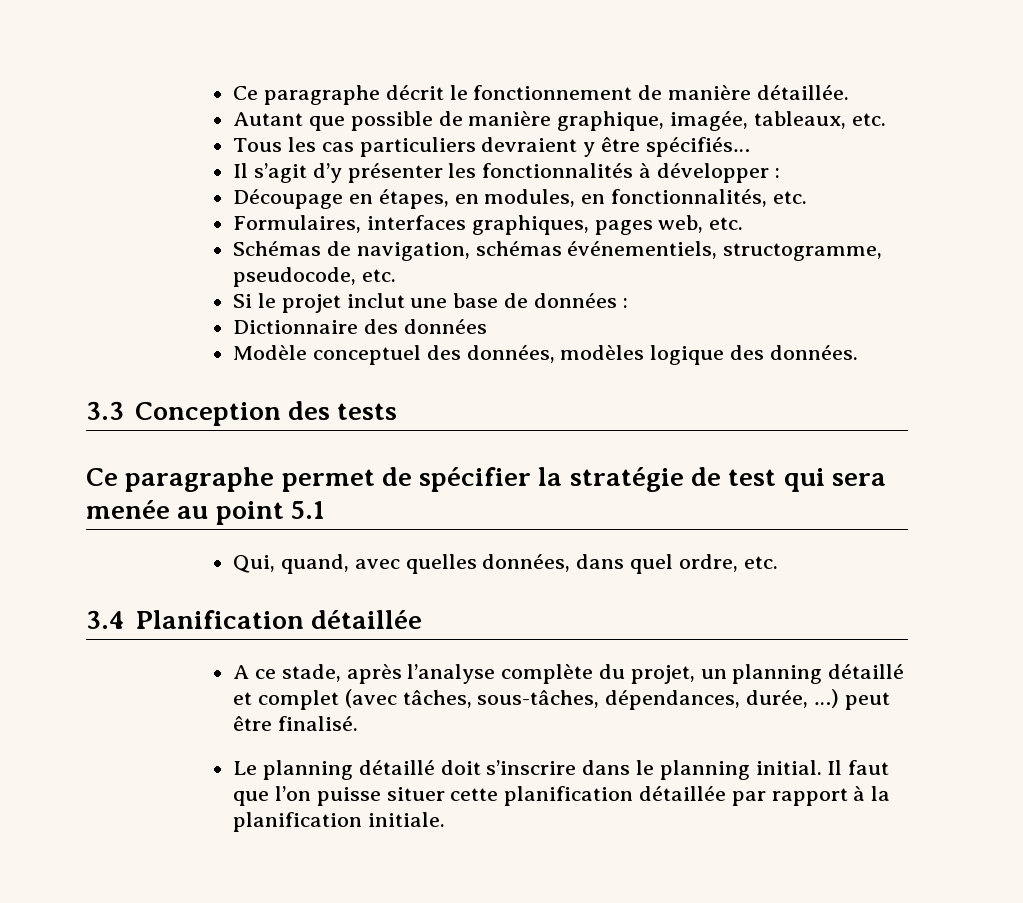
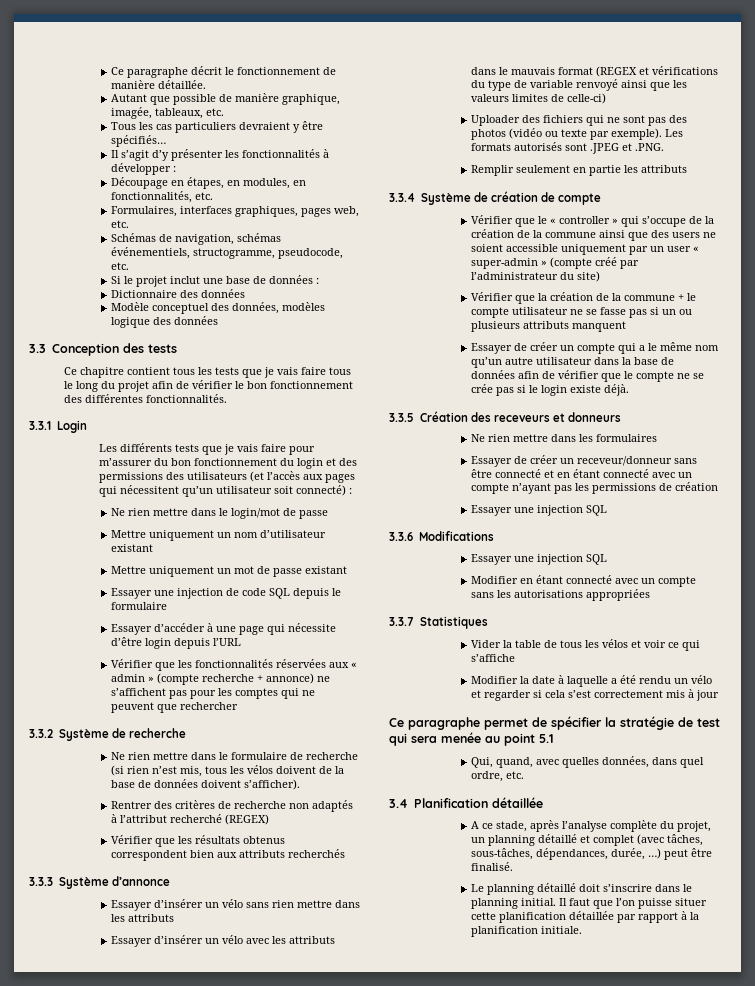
- Modèle conceptuel des données, modèles logique des données.
+ Modèle conceptuel des données, modèles logique des données
+ Ce chapitre contient tous les tests que je vais faire tous le long du projet afin de vérifier le bon fonctionnement des différentes fonctionnalités.
+ 3.3.1 Login
+ Les différents tests que je vais faire pour m’assurer du bon fonctionnement du login et des permissions des utilisateurs (et l’accès aux pages qui nécessitent qu’un utilisateur soit connecté) :
+ Ne rien mettre dans le login/mot de passe
+ Mettre uniquement un nom d’utilisateur existant
+ Mettre uniquement un mot de passe existant
+ Essayer une injection de code SQL depuis le formulaire
+ Essayer d’accéder à une page qui nécessite d’être login depuis l’URL
+ Vérifier que les fonctionnalités réservées aux « admin » (compte recherche + annonce) ne s’affichent pas pour les comptes qui ne peuvent que rechercher
+ 3.3.2 Système de recherche
+ Ne rien mettre dans le formulaire de recherche (si rien n’est mis, tous les vélos doivent de la base de données doivent s’afficher).
+ Rentrer des critères de recherche non adaptés à l’attribut recherché (REGEX)
+ Vérifier que les résultats obtenus correspondent bien aux attributs recherchés
+ 3.3.3 Système d’annonce
+ Essayer d’insérer un vélo sans rien mettre dans les attributs
+ Essayer d’insérer un vélo avec les attributs dans le mauvais format (REGEX et vérifications du type de variable renvoyé ainsi que les valeurs limites de celle-ci)
+ Uploader des fichiers qui ne sont pas des photos (vidéo ou texte par exemple). Les formats autorisés sont .JPEG et .PNG.
+ Remplir seulement en partie les attributs
+ 3.3.4 Système de création de compte
+ Vérifier que le « controller » qui s’occupe de la création de la commune ainsi que des users ne soient accessible uniquement par un user « super-admin » (compte créé par l’administrateur du site)
+ Vérifier que la création de la commune + le compte utilisateur ne se fasse pas si un ou plusieurs attributs manquent
+ Essayer de créer un compte qui a le même nom qu’un autre utilisateur dans la base de données afin de vérifier que le compte ne se crée pas si le login existe déjà.
+ 3.3.5 Création des receveurs et donneurs
+ Ne rien mettre dans les formulaires
+ Essayer de créer un receveur/donneur sans être connecté et en étant connecté avec un compte n’ayant pas les permissions de création
+ Essayer une injection SQL
+ 3.3.6 Modifications
+ Essayer une injection SQL
+ Modifier en étant connecté avec un compte sans les autorisations appropriées
+ 3.3.7 Statistiques
+ Vider la table de tous les vélos et voir ce qui s’affiche
+ Modifier la date à laquelle a été rendu un vélo et regarder si cela s’est correctement mis à jour

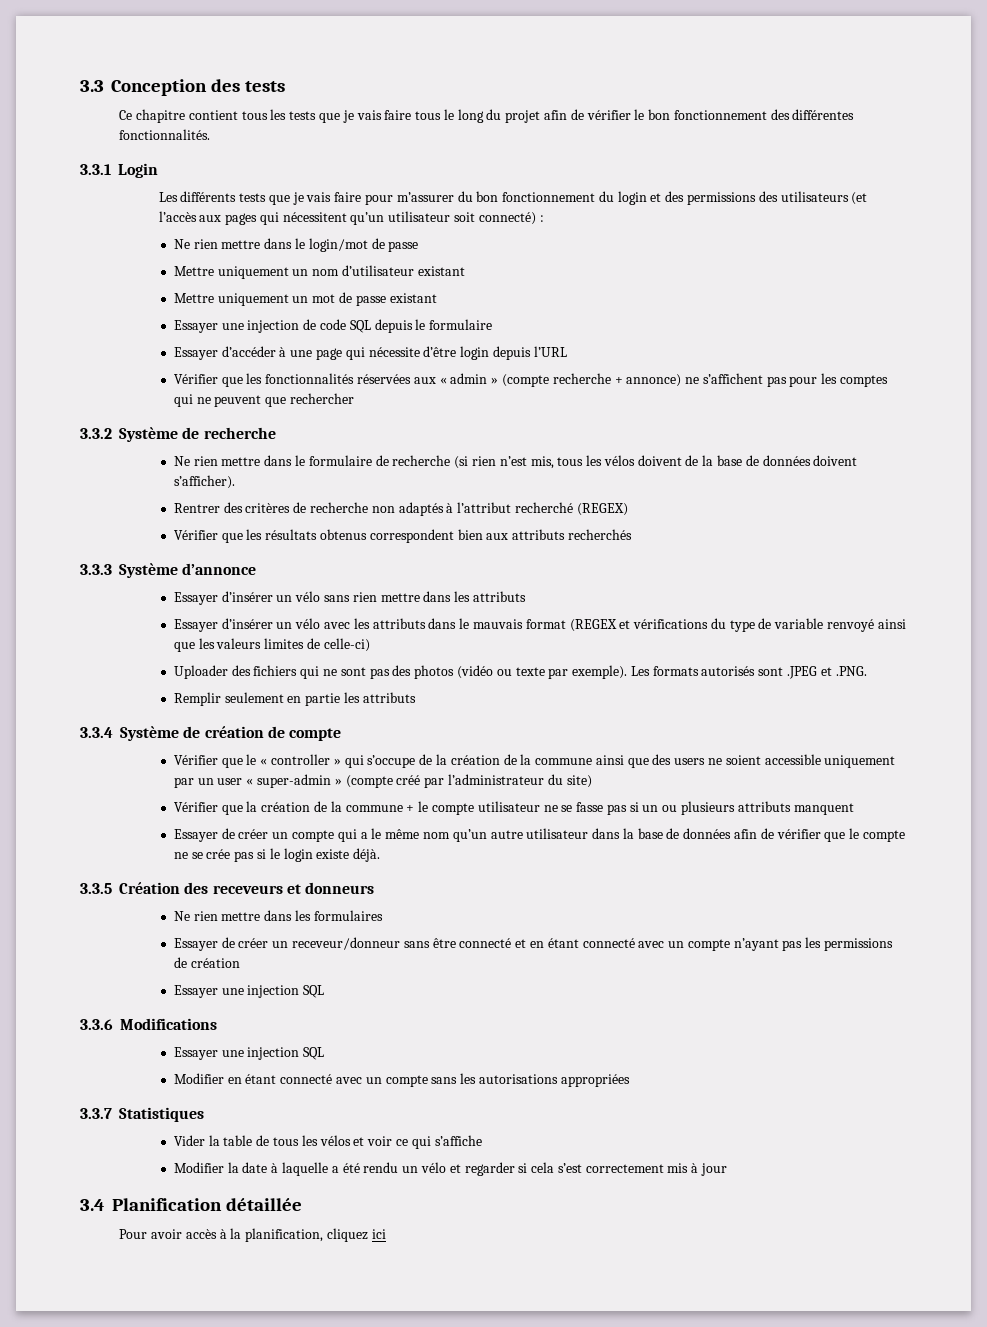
- Ce paragraphe décrit le fonctionnement de manière détaillée.
- Autant que possible de manière graphique, imagée, tableaux, etc.
- Tous les cas particuliers devraient y être spécifiés…
- Il s’agit d’y présenter les fonctionnalités à développer :
- Découpage en étapes, en modules, en fonctionnalités, etc.
- Formulaires, interfaces graphiques, pages web, etc.
- Schémas de navigation, schémas événementiels, structogramme, pseudocode, etc.
- Si le projet inclut une base de données :
- Dictionnaire des données
- Modèle conceptuel des données, modèles logique des données
- Ce paragraphe permet de spécifier la stratégie de test qui sera menée au point 5.1
- Qui, quand, avec quelles données, dans quel ordre, etc.
  3.4 Planification détaillée
- A ce stade, après l’analyse complète du projet, un planning détaillé et complet (avec tâches, sous-tâches, dépendances, durée, …) peut être finalisé.
- Le planning détaillé doit s’inscrire dans le planning initial. Il faut que l’on puisse situer cette planification détaillée par rapport à la planification initiale.
+ Pour avoir accès à la planification, cliquez ici

